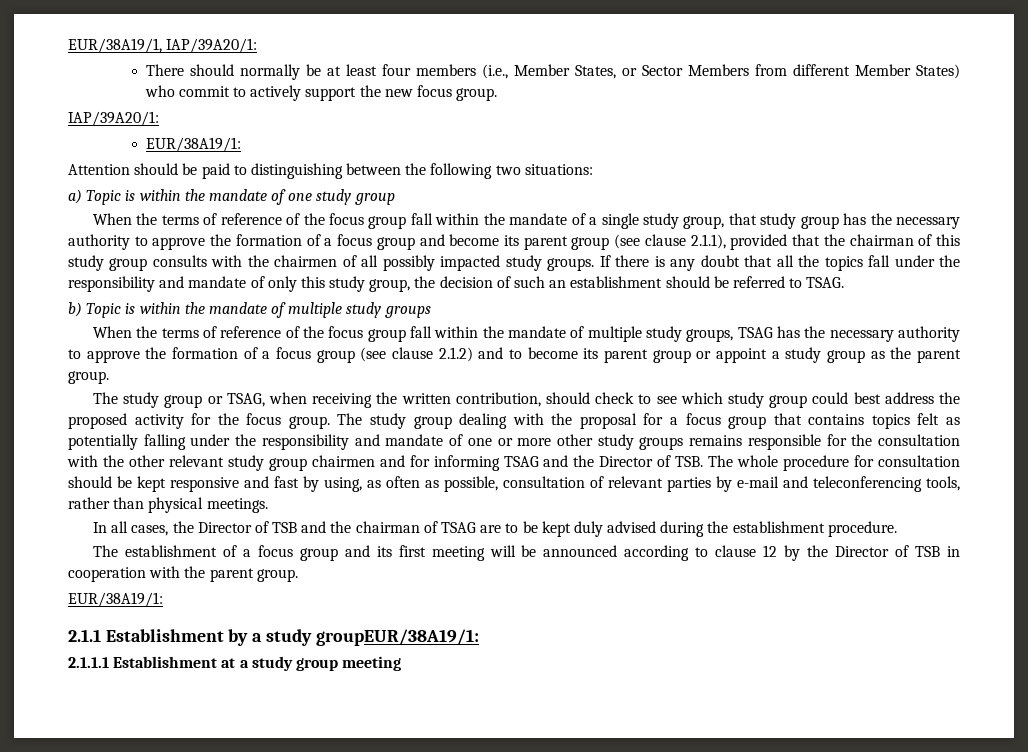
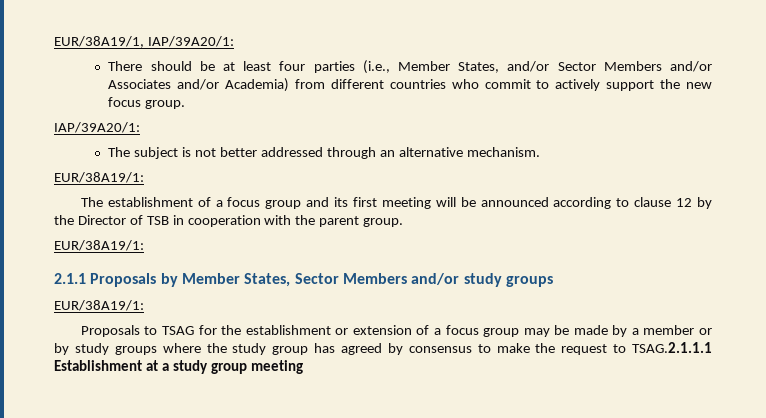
- There should normally be at least four members (i.e., Member States, or Sector Members from different Member States) who commit to actively support the new focus group.
+ There should be at least four parties (i.e., Member States, and/or Sector Members and/or Associates and/or Academia) from different countries who commit to actively support the new focus group.
  IAP/39A20/1:
+ The subject is not better addressed through an alternative mechanism.
  EUR/38A19/1:
- Attention should be paid to distinguishing between the following two situations:
- a) Topic is within the mandate of one study group
- When the terms of reference of the focus group fall within the mandate of a single study group, that study group has the necessary authority to approve the formation of a focus group and become its parent group (see clause 2.1.1), provided that the chairman of this study group consults with the chairmen of all possibly impacted study groups. If there is any doubt that all the topics fall under the responsibility and mandate of only this study group, the decision of such an establishment should be referred to TSAG.
- b) Topic is within the mandate of multiple study groups
- When the terms of reference of the focus group fall within the mandate of multiple study groups, TSAG has the necessary authority to approve the formation of a focus group (see clause 2.1.2) and to become its parent group or appoint a study group as the parent group.
- The study group or TSAG, when receiving the written contribution, should check to see which study group could best address the proposed activity for the focus group. The study group dealing with the proposal for a focus group that contains topics felt as potentially falling under the responsibility and mandate of one or more other study groups remains responsible for the consultation with the other relevant study group chairmen and for informing TSAG and the Director of TSB. The whole procedure for consultation should be kept responsive and fast by using, as often as possible, consultation of relevant parties by e-mail and teleconferencing tools, rather than physical meetings.
- In all cases, the Director of TSB and the chairman of TSAG are to be kept duly advised during the establishment procedure.
- 2.1.1 Establishment by a study groupEUR/38A19/1:
- 2.1.1.1 Establishment at a study group meeting
+ 2.1.1 Proposals by Member States, Sector Members and/or study groups
+ EUR/38A19/1:
+ Proposals to TSAG for the establishment or extension of a focus group may be made by a member or by study groups where the study group has agreed by consensus to make the request to TSAG.2.1.1.1 Establishment at a study group meeting

